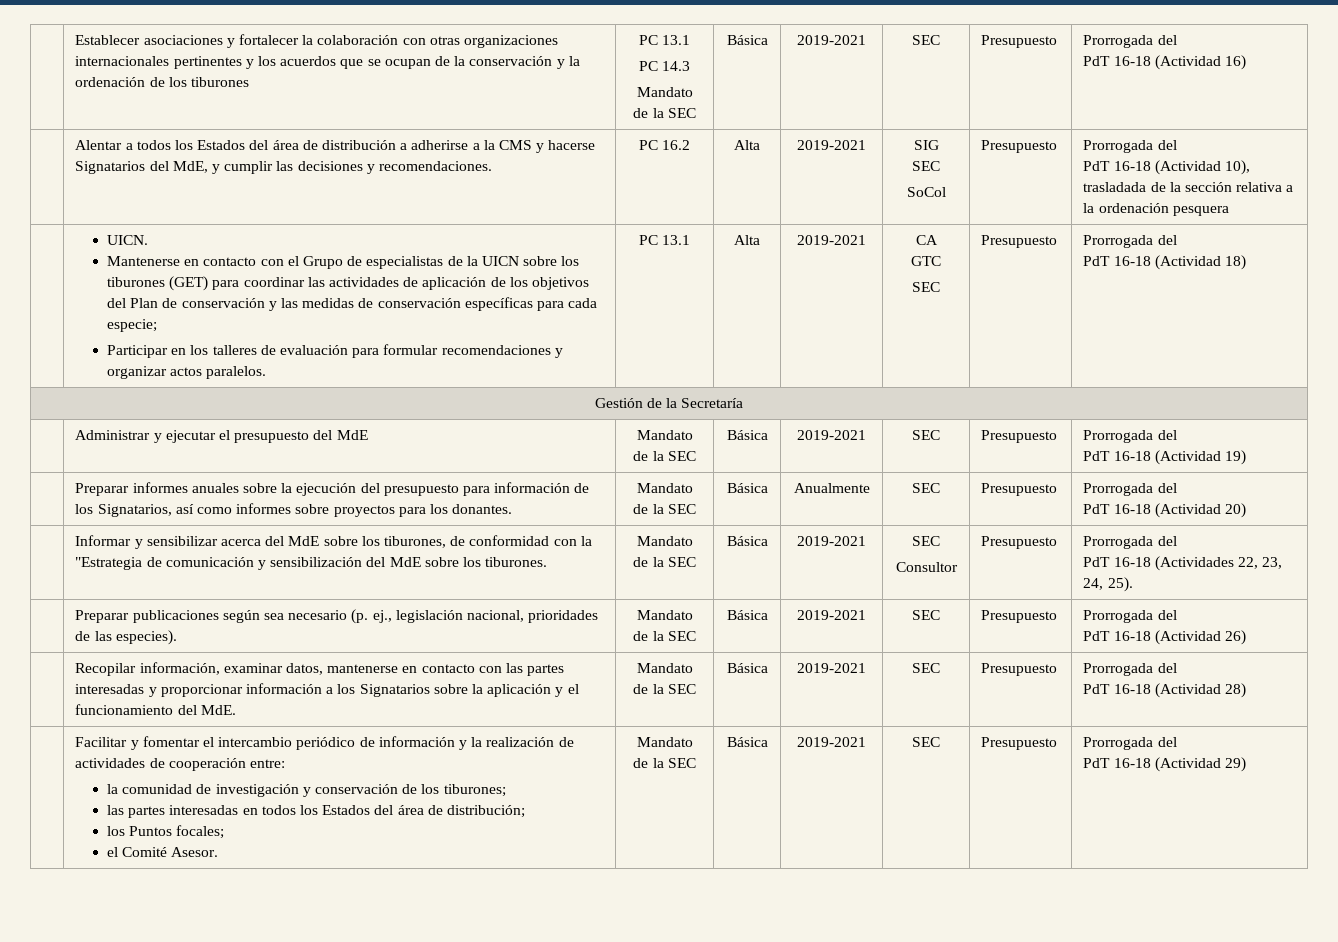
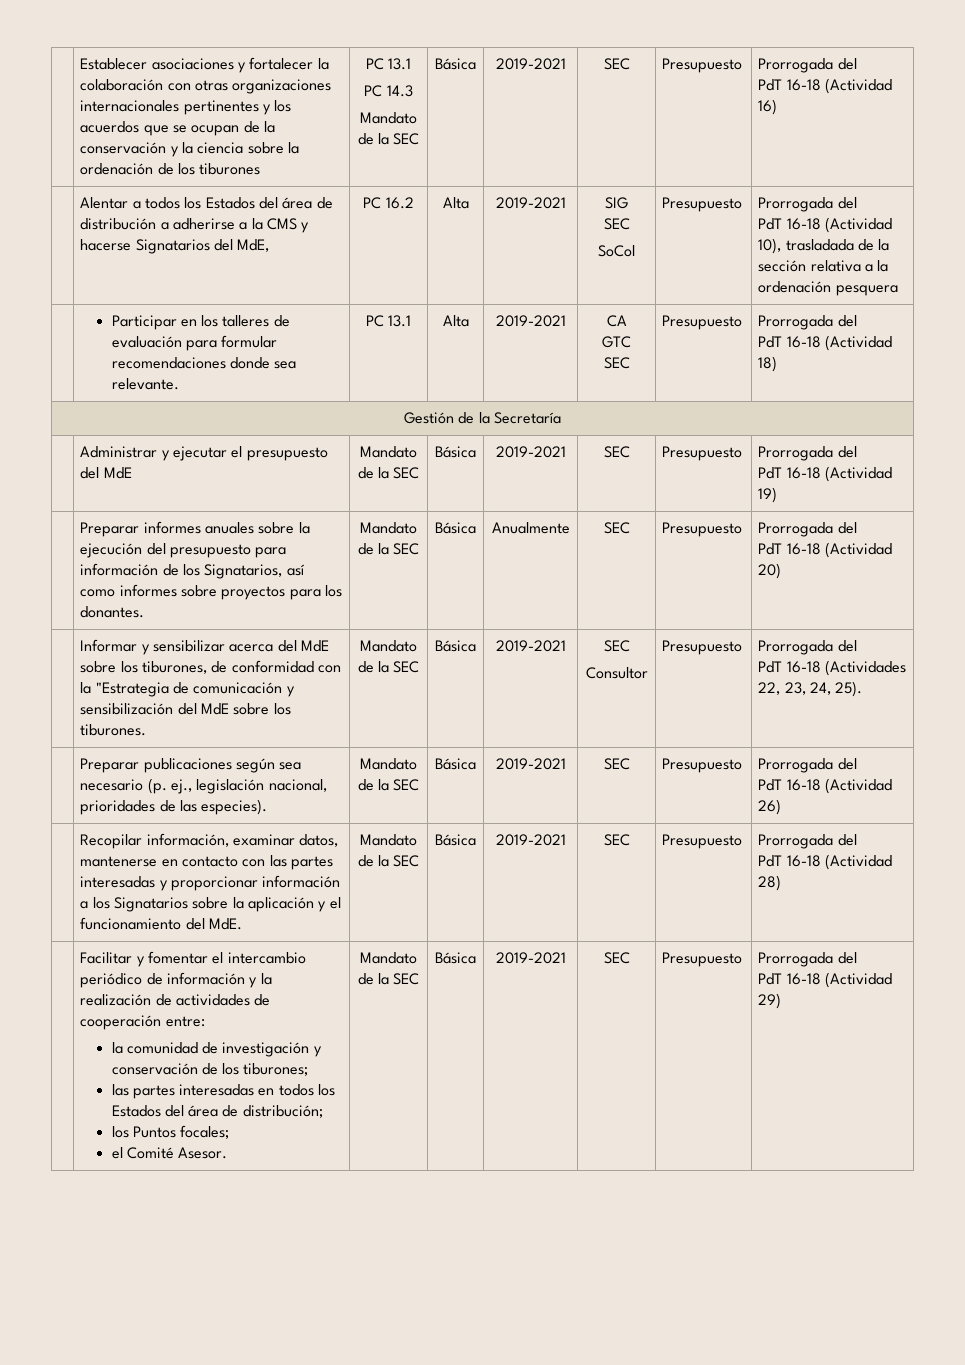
- Establecer asociaciones y fortalecer la colaboración con otras organizaciones internacionales pertinentes y los acuerdos que se ocupan de la conservación y la ordenación de los tiburones
+ Establecer asociaciones y fortalecer la colaboración con otras organizaciones internacionales pertinentes y los acuerdos que se ocupan de la conservación y la ciencia sobre la ordenación de los tiburones
- Alentar a todos los Estados del área de distribución a adherirse a la CMS y hacerse Signatarios del MdE, y cumplir las decisiones y recomendaciones.
+ Alentar a todos los Estados del área de distribución a adherirse a la CMS y hacerse Signatarios del MdE,
- UICN.
- Mantenerse en contacto con el Grupo de especialistas de la UICN sobre los tiburones (GET) para coordinar las actividades de aplicación de los objetivos del Plan de conservación y las medidas de conservación específicas para cada especie;
- Participar en los talleres de evaluación para formular recomendaciones y organizar actos paralelos.
+ Participar en los talleres de evaluación para formular recomendaciones donde sea relevante.

